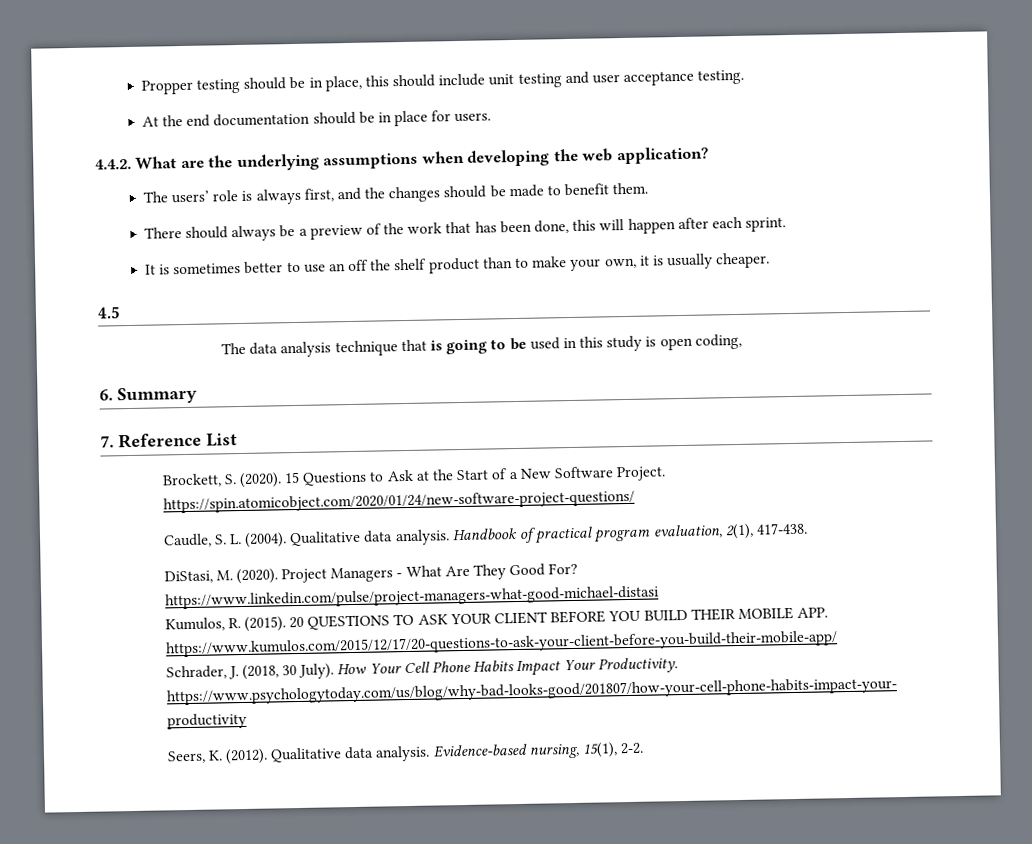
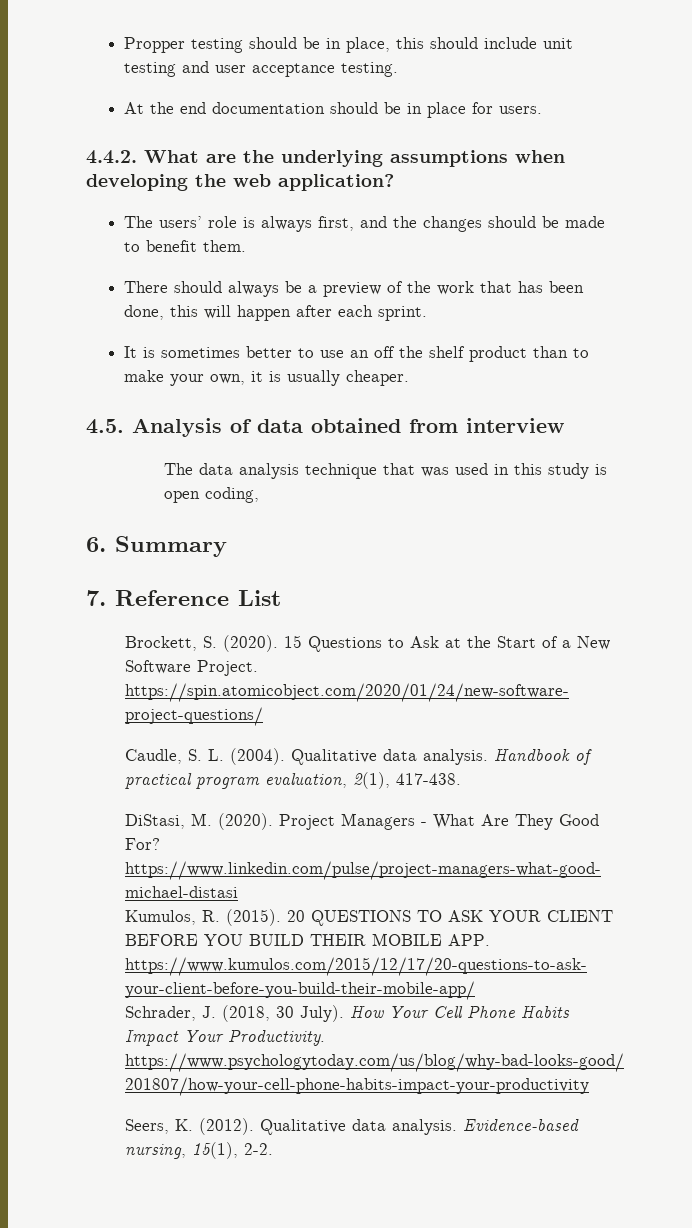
- 4.5
+ 4.5. Analysis of data obtained from interview
- The data analysis technique that is going to be used in this study is open coding,
+ The data analysis technique that was used in this study is open coding,

